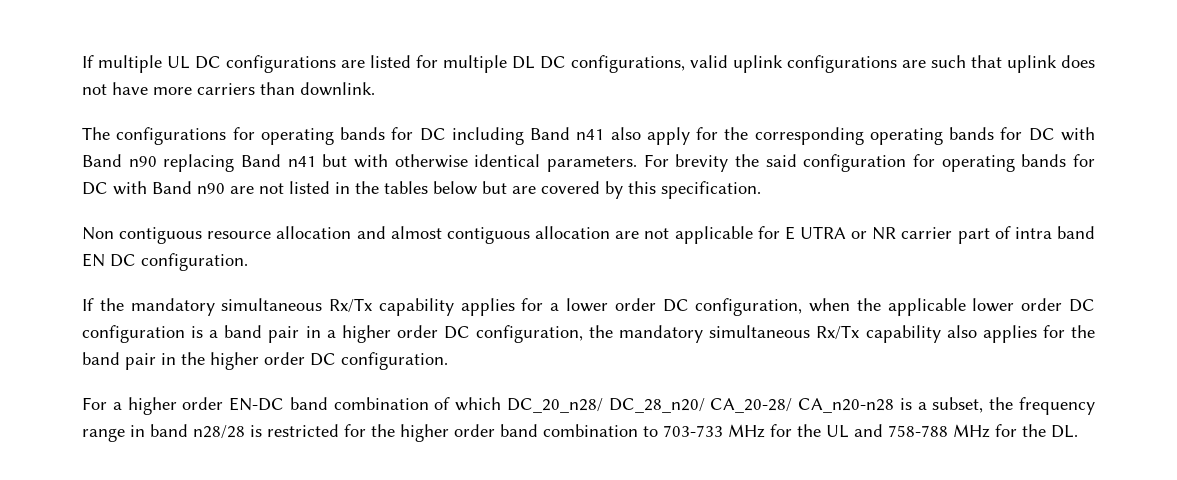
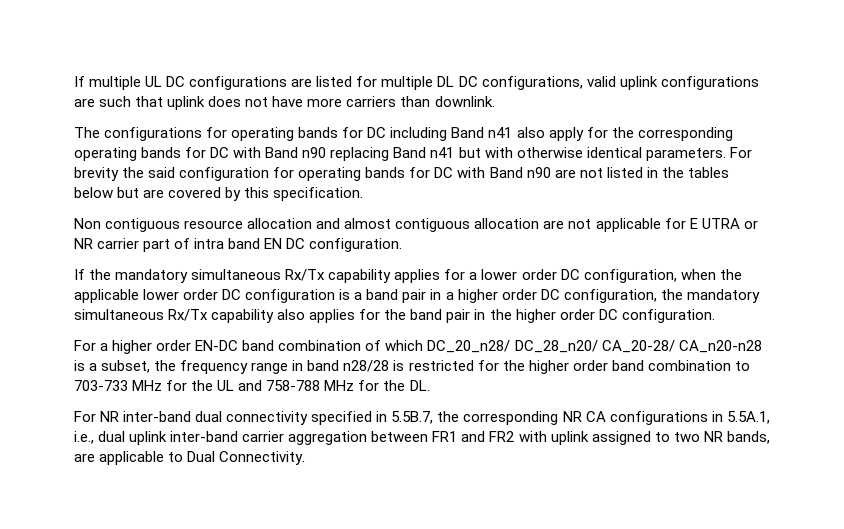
+ For NR inter-band dual connectivity specified in 5.5B.7, the corresponding NR CA configurations in 5.5A.1, i.e., dual uplink inter-band carrier aggregation between FR1 and FR2 with uplink assigned to two NR bands, are applicable to Dual Connectivity.

